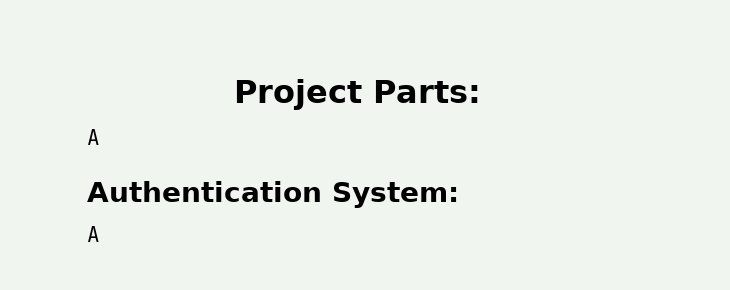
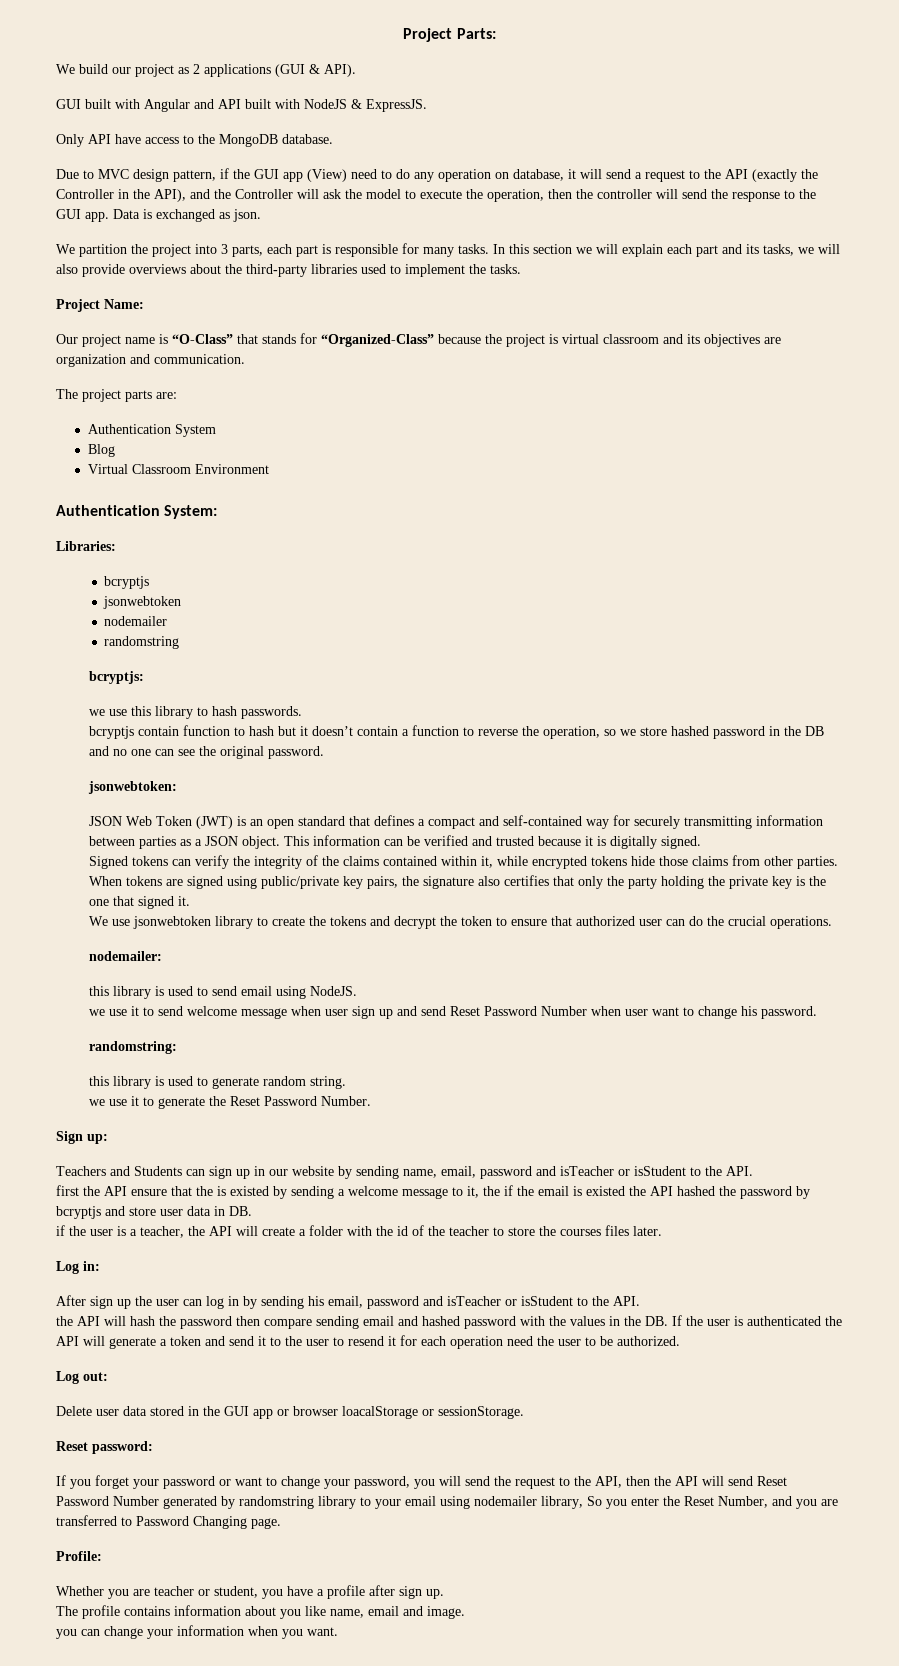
  Project Parts:
- A
+ We build our project as 2 applications (GUI & API).
+ GUI built with Angular and API built with NodeJS & ExpressJS.
+ Only API have access to the MongoDB database.
+ Due to MVC design pattern, if the GUI app (View) need to do any operation on database, it will send a request to the API (exactly the Controller in the API), and the Controller will ask the model to execute the operation, then the controller will send the response to the GUI app. Data is exchanged as json.
+ We partition the project into 3 parts, each part is responsible for many tasks. In this section we will explain each part and its tasks, we will also provide overviews about the third-party libraries used to implement the tasks.
+ Project Name:
+ Our project name is “O-Class” that stands for “Organized-Class” because the project is virtual classroom and its objectives are organization and communication.
+ The project parts are:
+ Authentication System
+ Blog
+ Virtual Classroom Environment
  Authentication System:
- A
+ Libraries:
+ bcryptjs
+ jsonwebtoken
+ nodemailer
+ randomstring
+ bcryptjs:
+ we use this library to hash passwords.
+ bcryptjs contain function to hash but it doesn’t contain a function to reverse the operation, so we store hashed password in the DB and no one can see the original password.
+ jsonwebtoken:
+ JSON Web Token (JWT) is an open standard that defines a compact and self-contained way for securely transmitting information between parties as a JSON object. This information can be verified and trusted because it is digitally signed.
+ Signed tokens can verify the integrity of the claims contained within it, while encrypted tokens hide those claims from other parties. When tokens are signed using public/private key pairs, the signature also certifies that only the party holding the private key is the one that signed it.
+ We use jsonwebtoken library to create the tokens and decrypt the token to ensure that authorized user can do the crucial operations.
+ nodemailer:
+ this library is used to send email using NodeJS.
+ we use it to send welcome message when user sign up and send Reset Password Number when user want to change his password.
+ randomstring:
+ this library is used to generate random string.
+ we use it to generate the Reset Password Number.
+ Sign up:
+ Teachers and Students can sign up in our website by sending name, email, password and isTeacher or isStudent to the API.
+ first the API ensure that the is existed by sending a welcome message to it, the if the email is existed the API hashed the password by bcryptjs and store user data in DB.
+ if the user is a teacher, the API will create a folder with the id of the teacher to store the courses files later.
+ Log in:
+ After sign up the user can log in by sending his email, password and isTeacher or isStudent to the API.
+ the API will hash the password then compare sending email and hashed password with the values in the DB. If the user is authenticated the API will generate a token and send it to the user to resend it for each operation need the user to be authorized.
+ Log out:
+ Delete user data stored in the GUI app or browser loacalStorage or sessionStorage.
+ Reset password:
+ If you forget your password or want to change your password, you will send the request to the API, then the API will send Reset Password Number generated by randomstring library to your email using nodemailer library, So you enter the Reset Number, and you are transferred to Password Changing page.
+ Profile:
+ Whether you are teacher or student, you have a profile after sign up.
+ The profile contains information about you like name, email and image.
+ you can change your information when you want.

